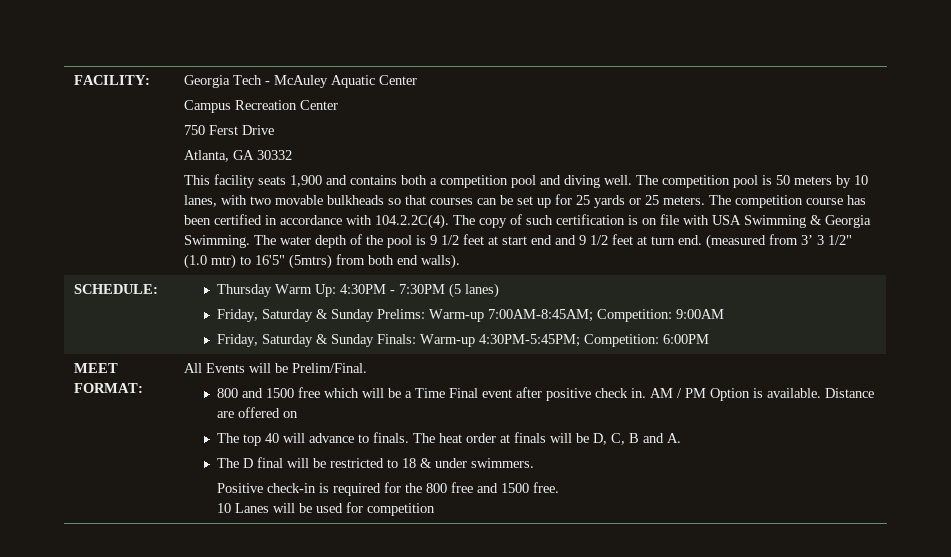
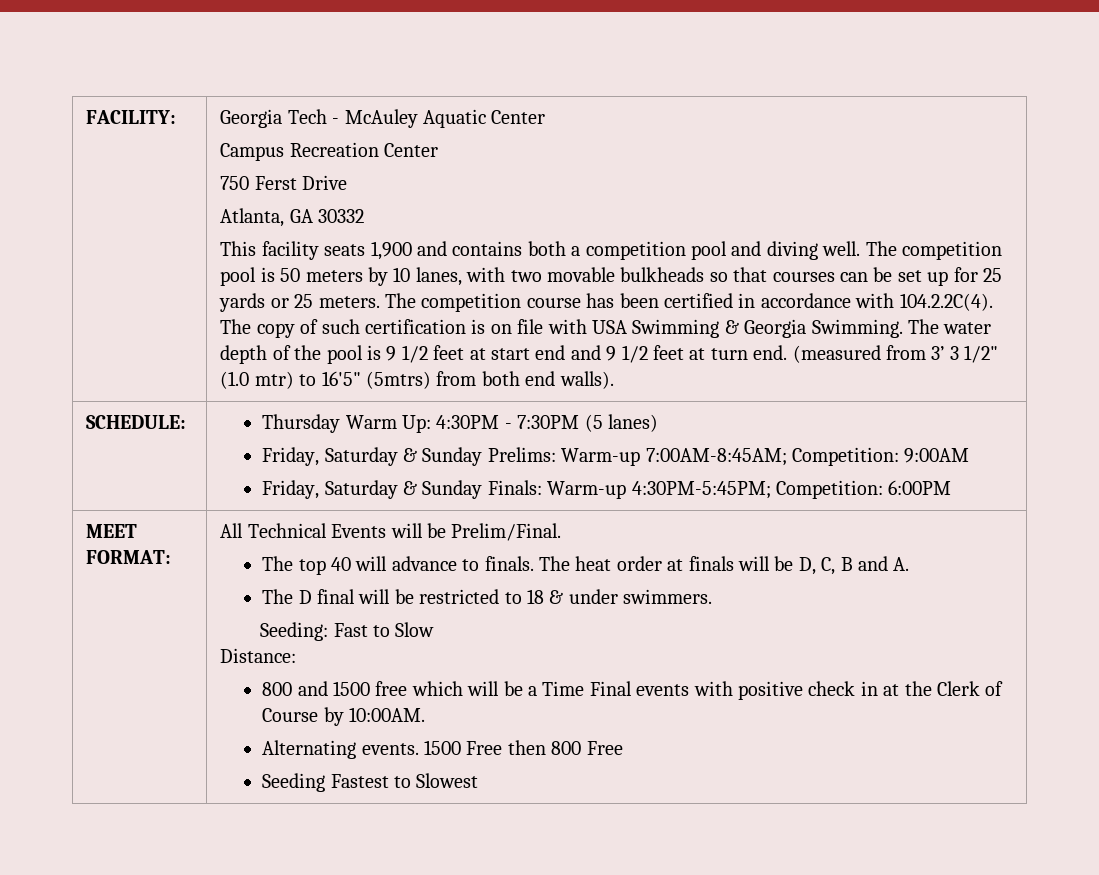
- All Events will be Prelim/Final.
+ All Technical Events will be Prelim/Final.
- 800 and 1500 free which will be a Time Final event after positive check in. AM / PM Option is available. Distance are offered on
- Positive check-in is required for the 800 free and 1500 free.
- 10 Lanes will be used for competition
+ Seeding: Fast to Slow
+ Distance:
+ 800 and 1500 free which will be a Time Final events with positive check in at the Clerk of Course by 10:00AM.
+ Alternating events. 1500 Free then 800 Free
+ Seeding Fastest to Slowest

